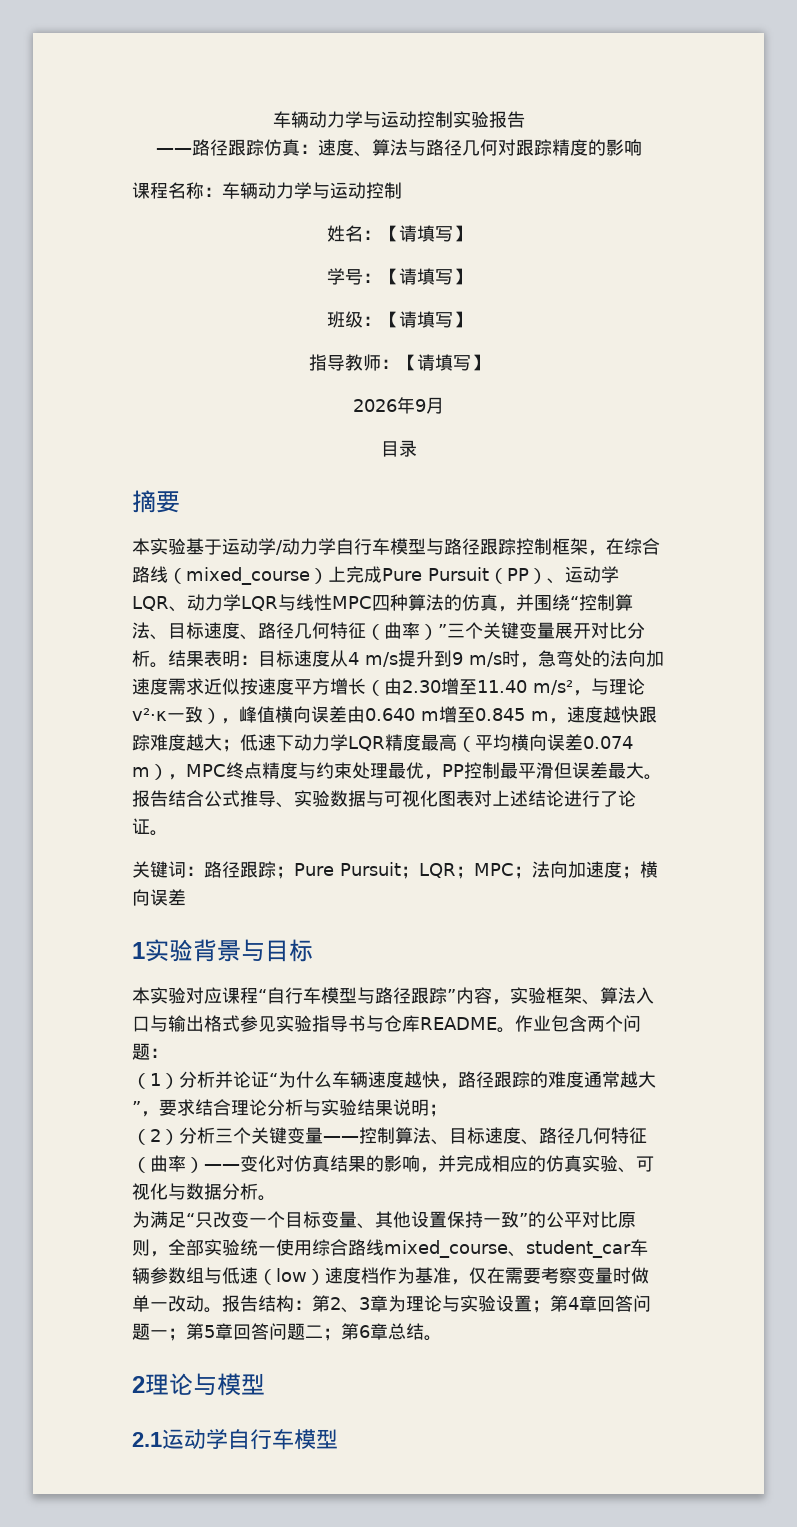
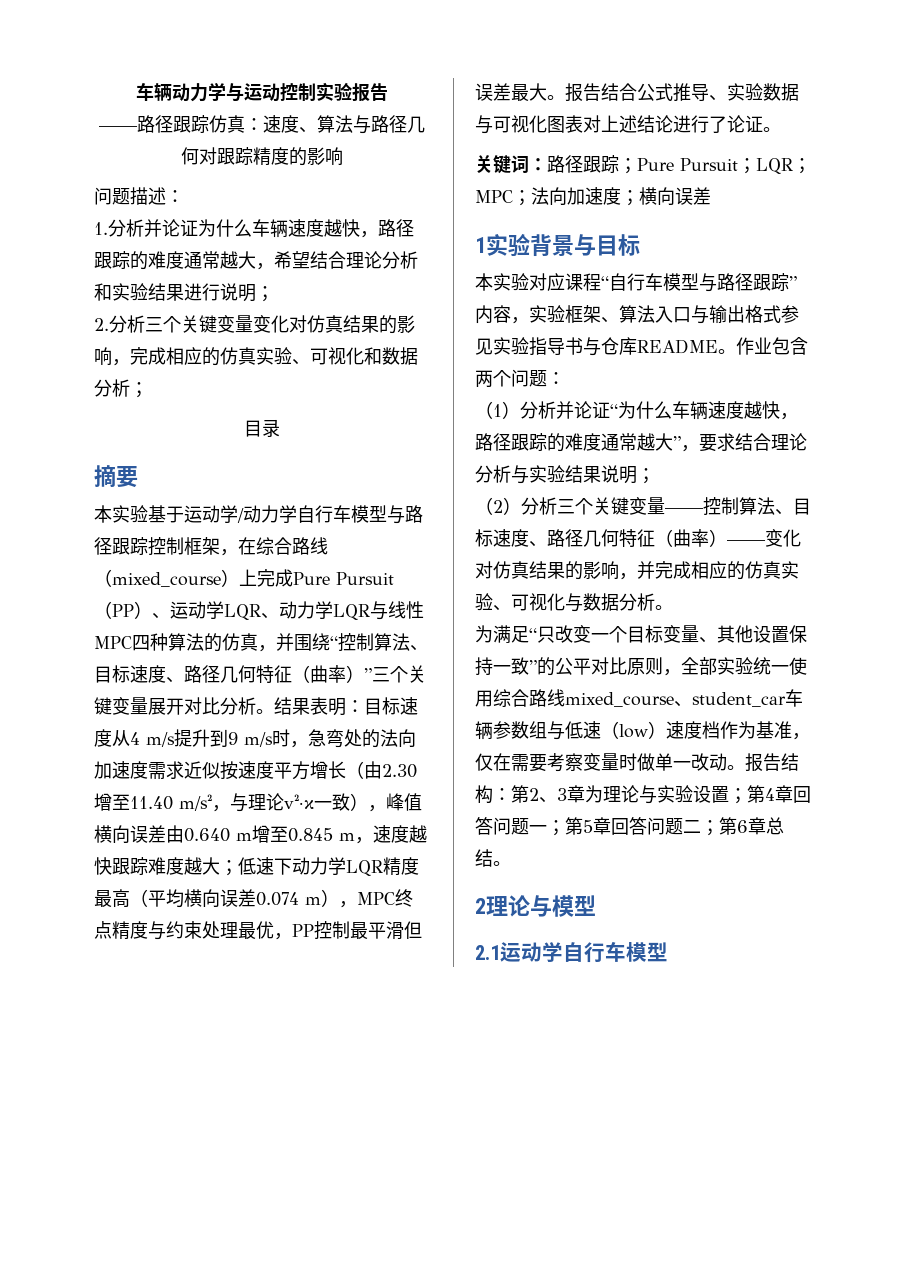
- 课程名称：车辆动力学与运动控制
- 姓名：【请填写】
- 学号：【请填写】
- 班级：【请填写】
- 指导教师：【请填写】
- 2026年9月
+ 问题描述：
+ 1.分析并论证为什么车辆速度越快，路径跟踪的难度通常越大，希望结合理论分析和实验结果进行说明；
+ 2.分析三个关键变量变化对仿真结果的影响，完成相应的仿真实验、可视化和数据分析；

